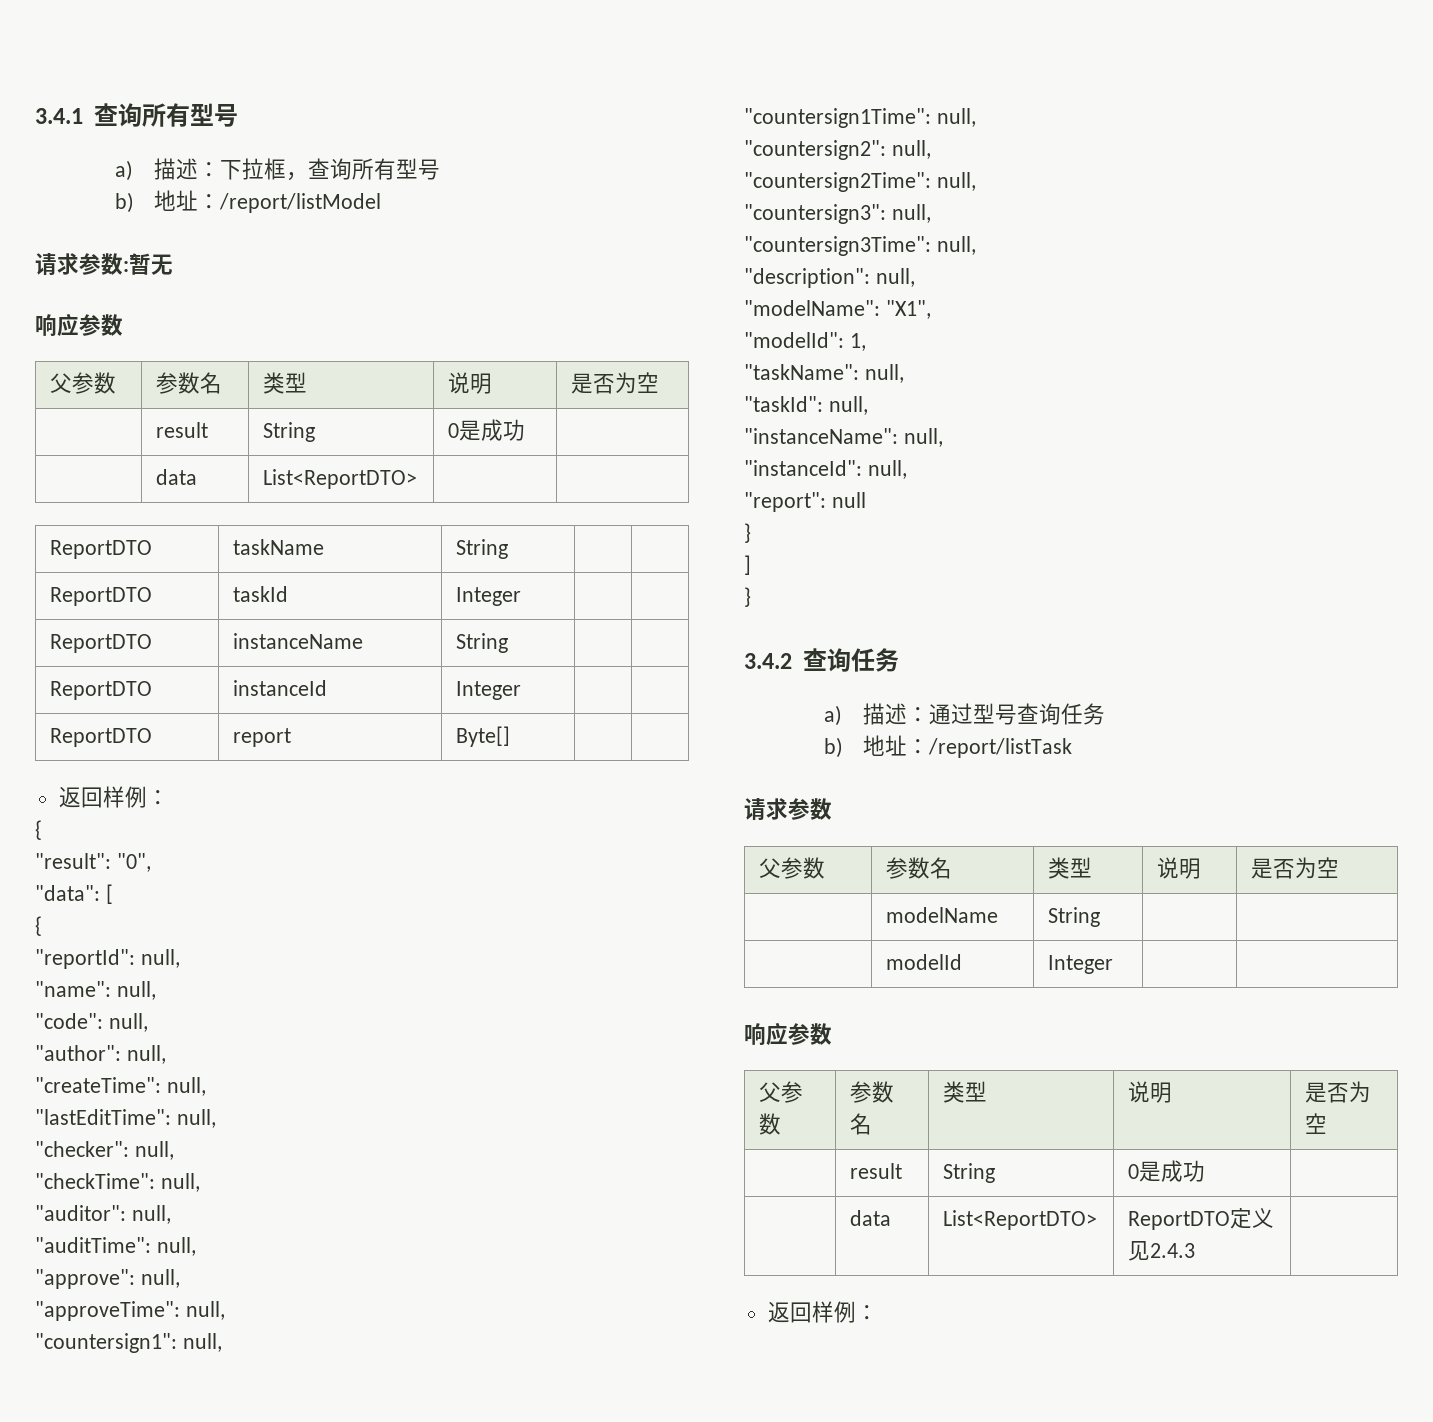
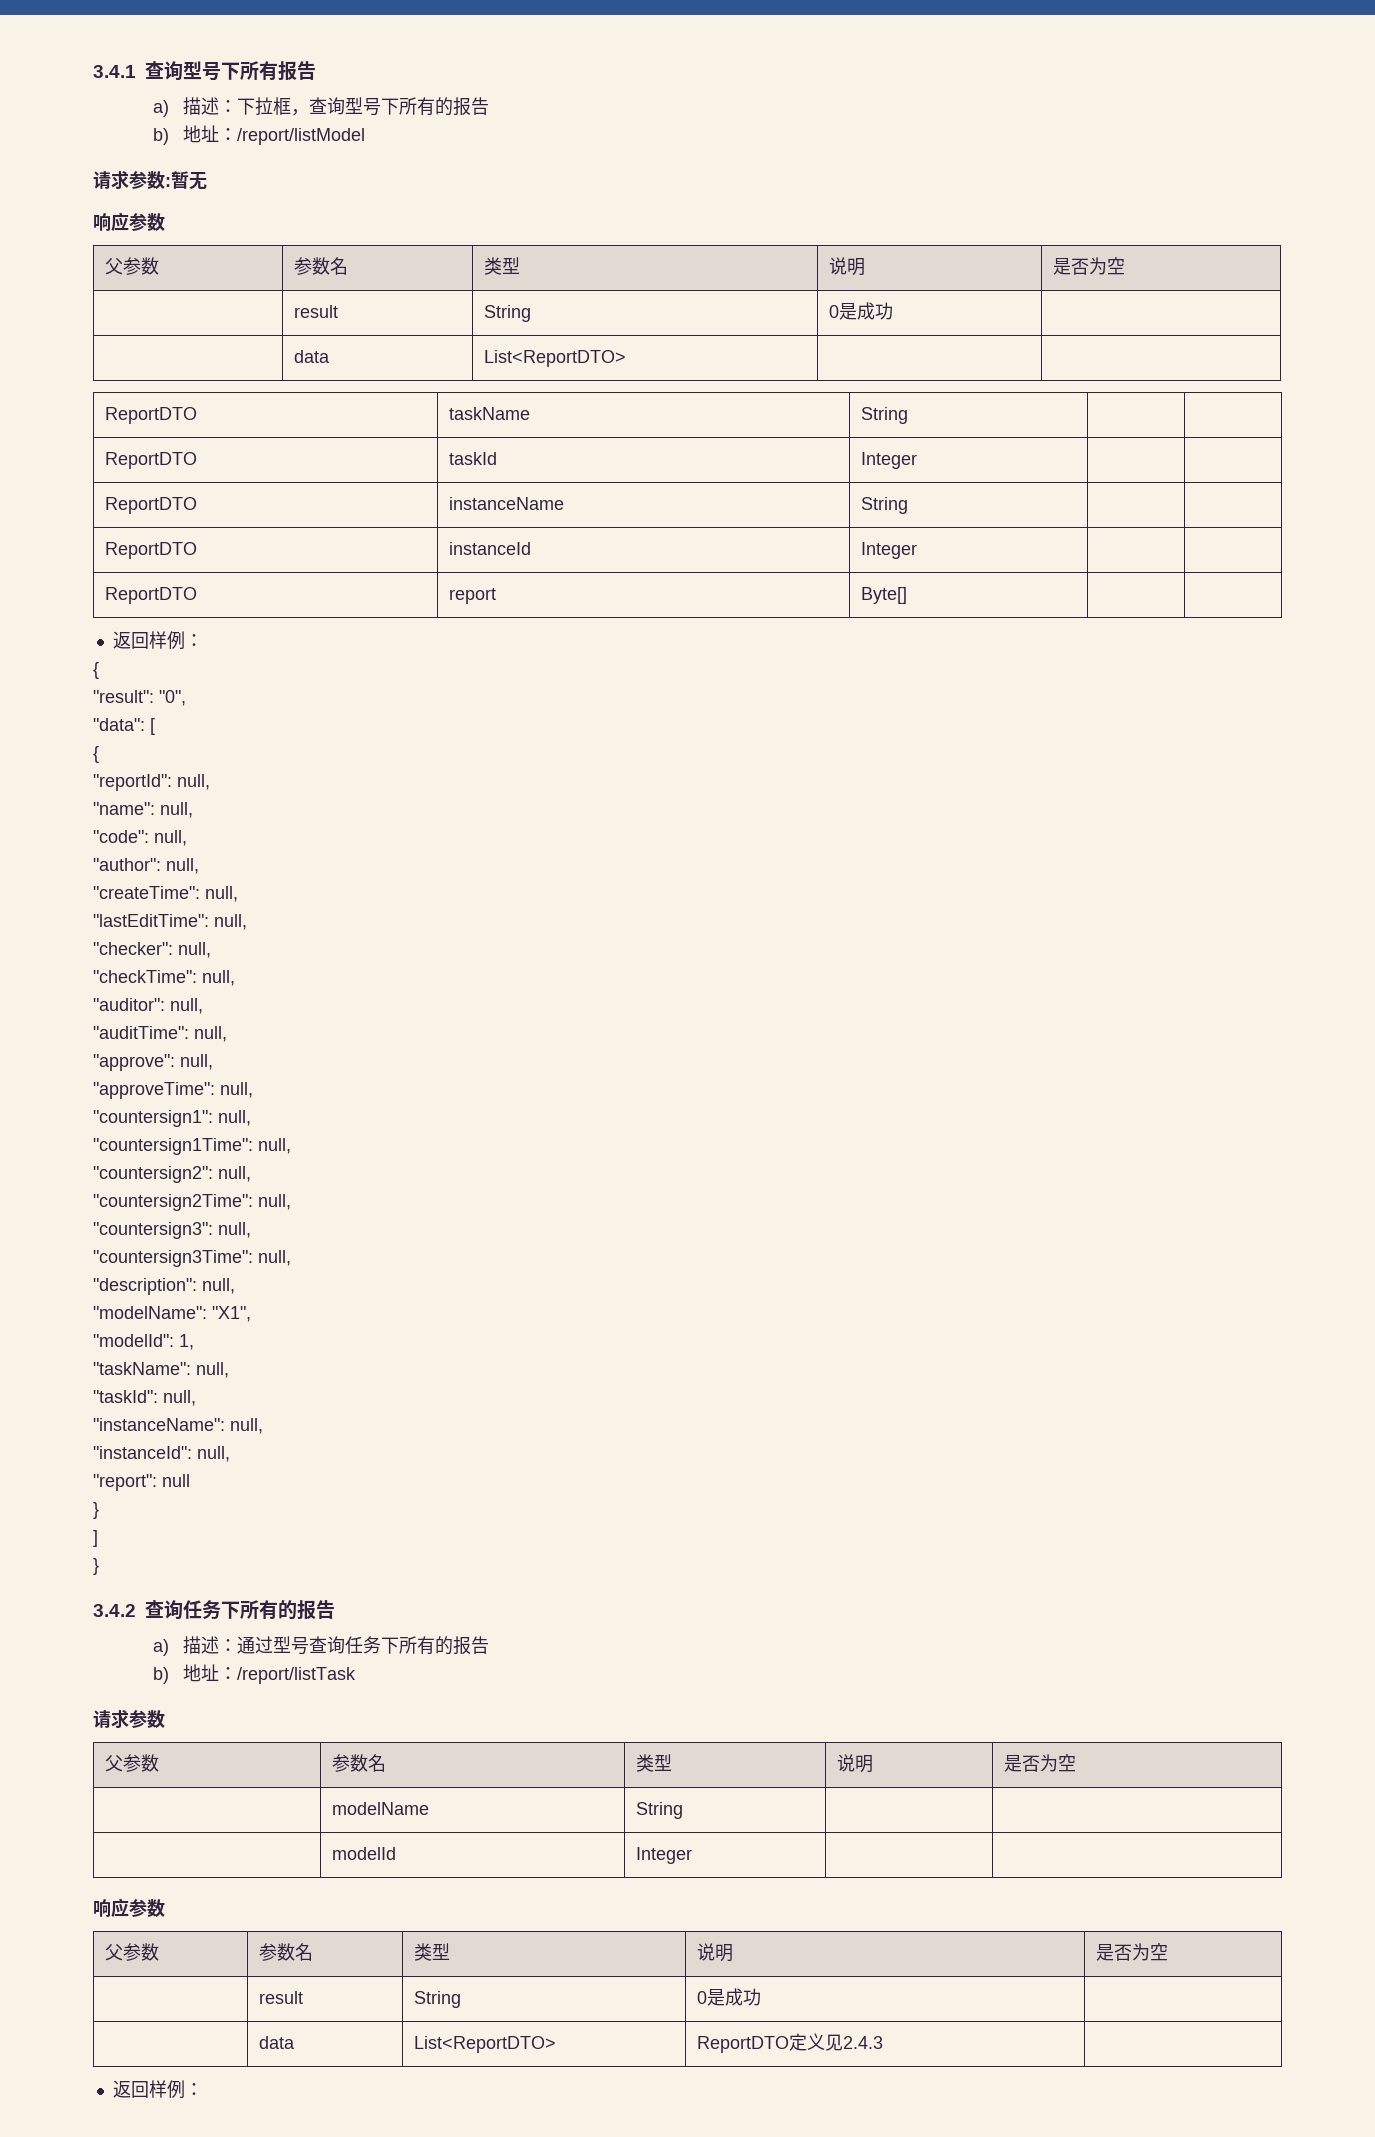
- 3.4.1查询所有型号
+ 3.4.1查询型号下所有报告
- a)描述：下拉框，查询所有型号
+ a)描述：下拉框，查询型号下所有的报告
- 3.4.2查询任务
+ 3.4.2查询任务下所有的报告
- a)描述：通过型号查询任务
+ a)描述：通过型号查询任务下所有的报告

